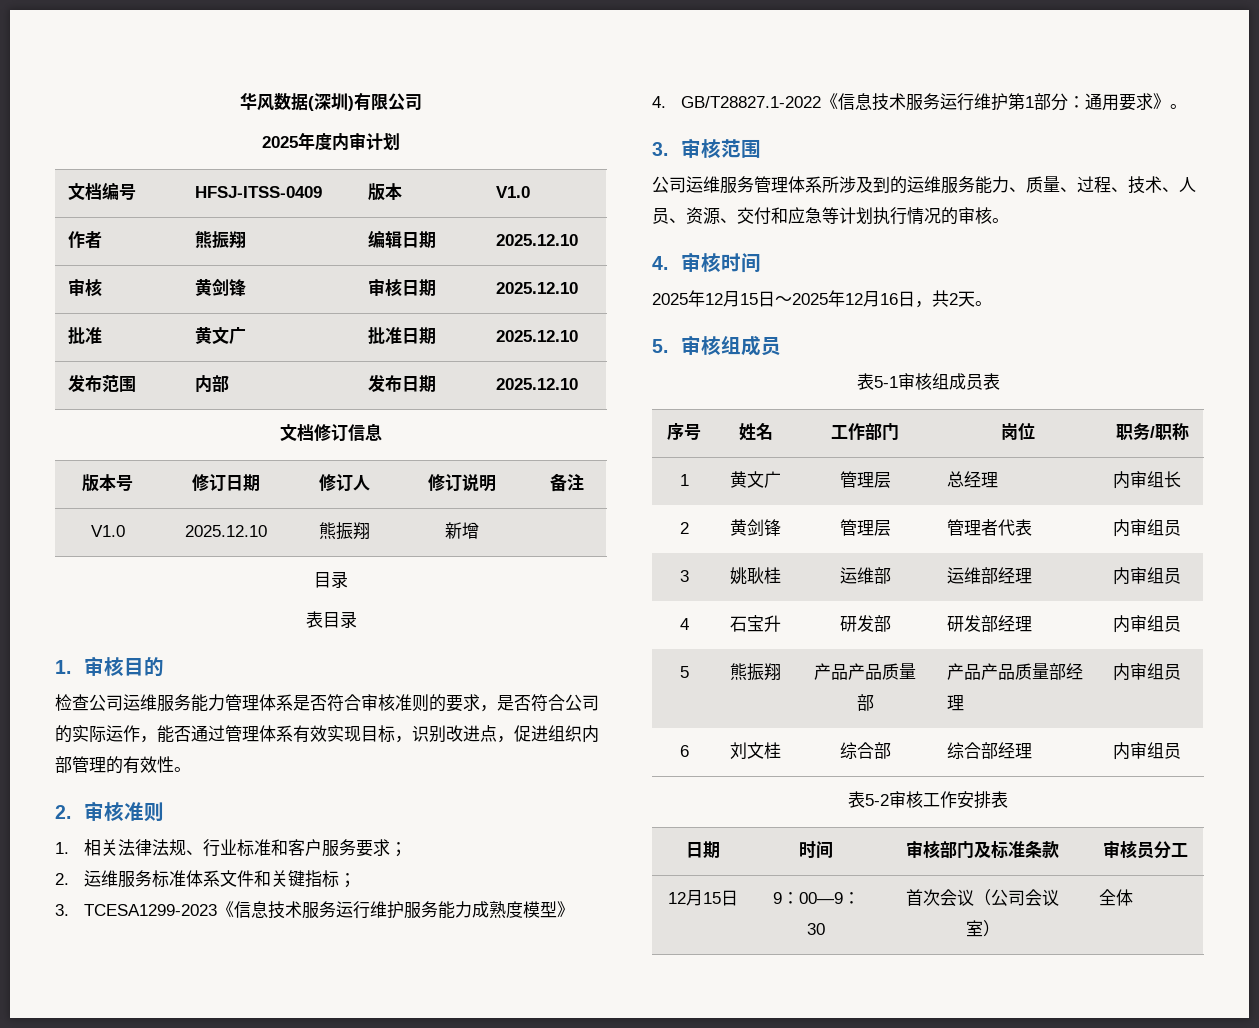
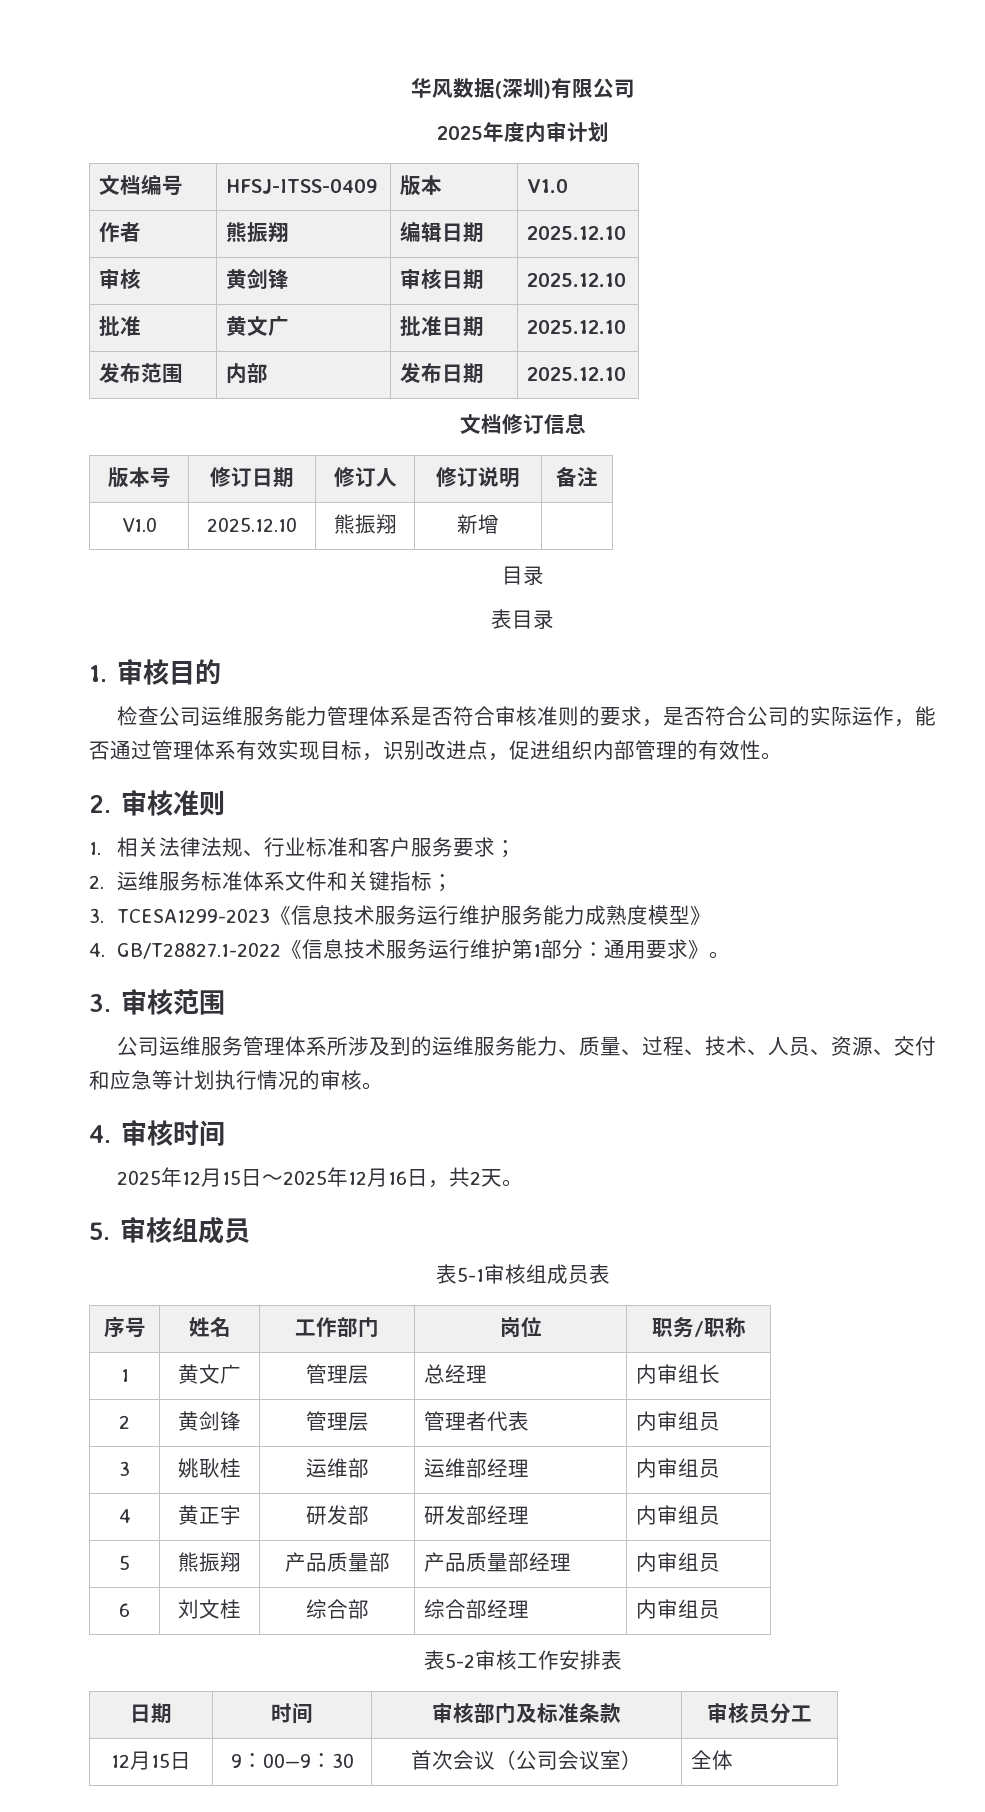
- 4 | 石宝升 | 研发部 | 研发部经理 | 内审组员
+ 4 | 黄正宇 | 研发部 | 研发部经理 | 内审组员
- 5 | 熊振翔 | 产品产品质量部 | 产品产品质量部经理 | 内审组员
+ 5 | 熊振翔 | 产品质量部 | 产品质量部经理 | 内审组员

